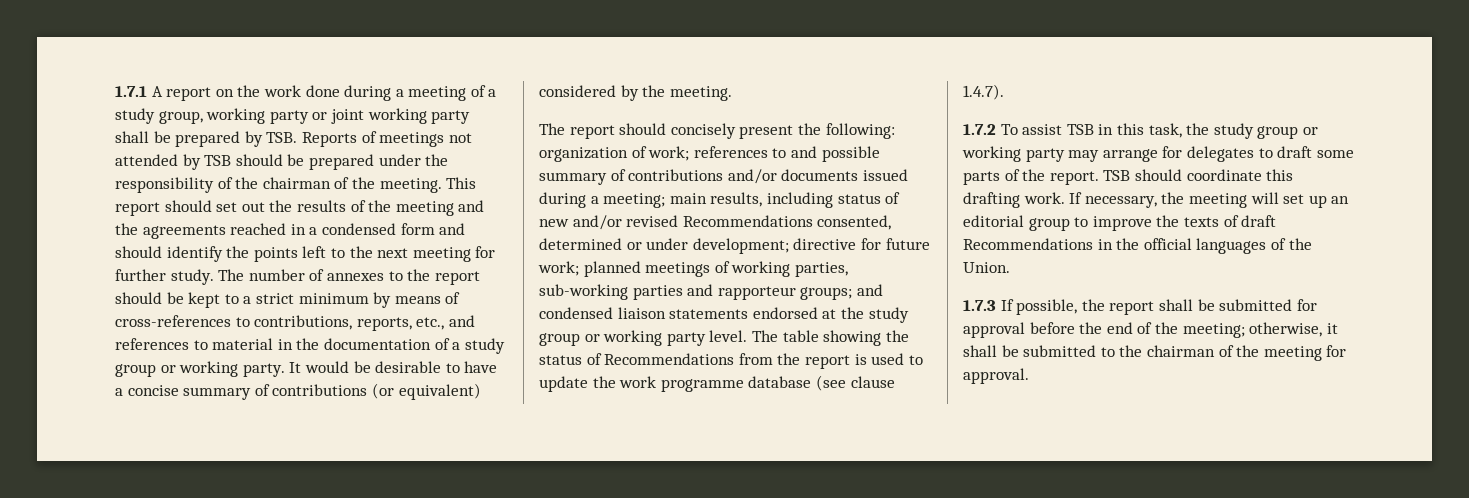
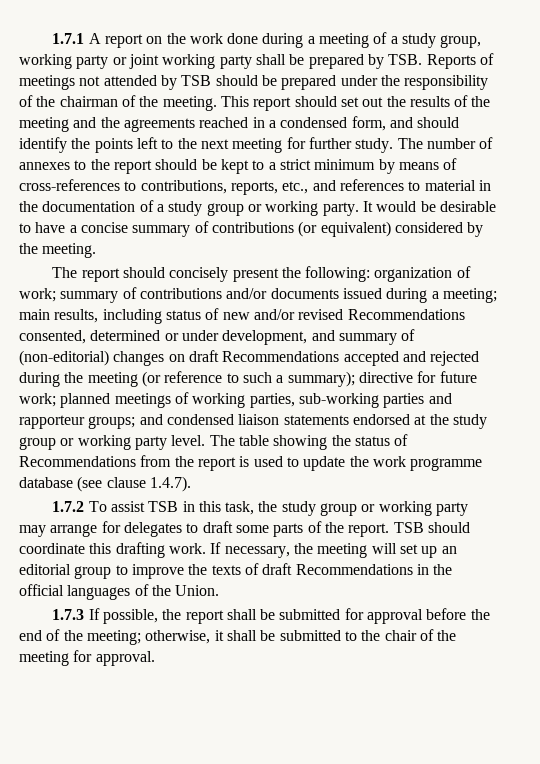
- This report should set out the results of the meeting and the agreements reached in a condensed form and should identify the points left to the next meeting for further study.
+ This report should set out the results of the meeting and the agreements reached in a condensed form, and should identify the points left to the next meeting for further study.
- The report should concisely present the following: organization of work; references to and possible summary of contributions and/or documents issued during a meeting; main results, including status of new and/or revised Recommendations consented, determined or under development; directive for future work; planned meetings of working parties, sub-working parties and rapporteur groups; and condensed liaison statements endorsed at the study group or working party level.
+ The report should concisely present the following: organization of work; summary of contributions and/or documents issued during a meeting; main results, including status of new and/or revised Recommendations consented, determined or under development, and summary of (non-editorial) changes on draft Recommendations accepted and rejected during the meeting (or reference to such a summary); directive for future work; planned meetings of working parties, sub-working parties and rapporteur groups; and condensed liaison statements endorsed at the study group or working party level.
- 1.7.3 If possible, the report shall be submitted for approval before the end of the meeting; otherwise, it shall be submitted to the chairman of the meeting for approval.
+ 1.7.3 If possible, the report shall be submitted for approval before the end of the meeting; otherwise, it shall be submitted to the chair of the meeting for approval.

